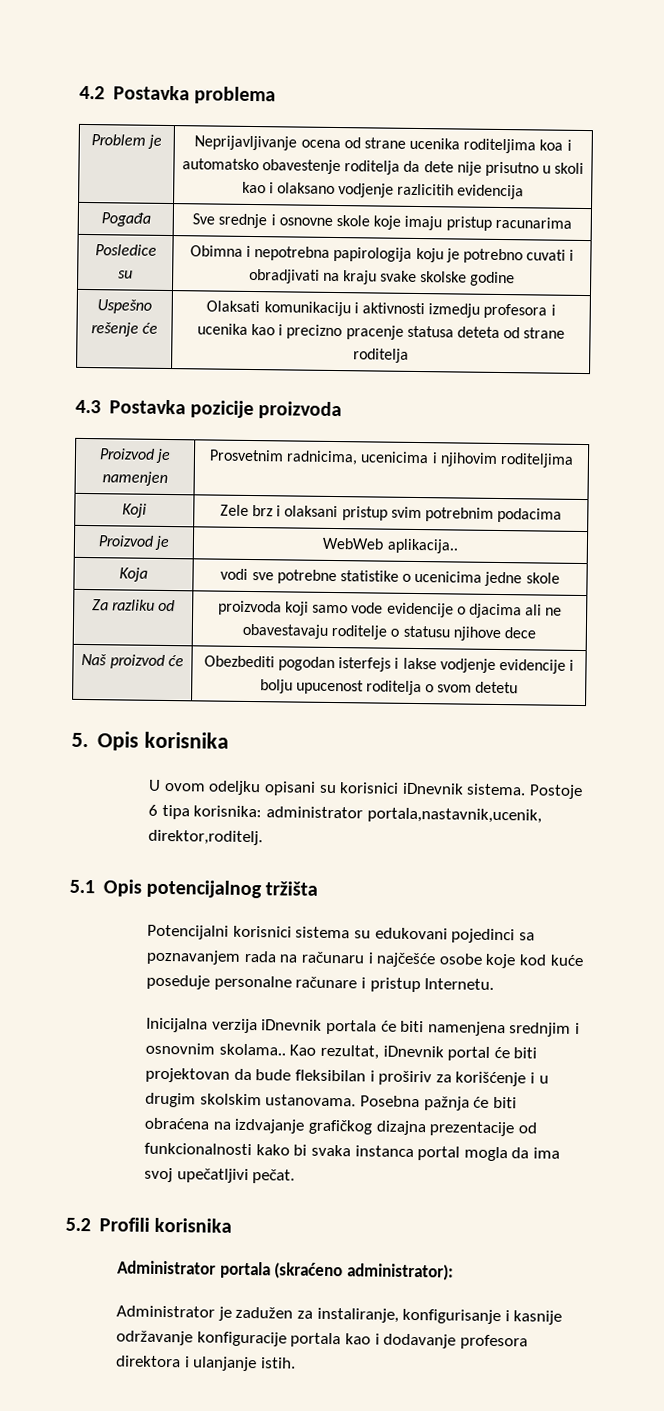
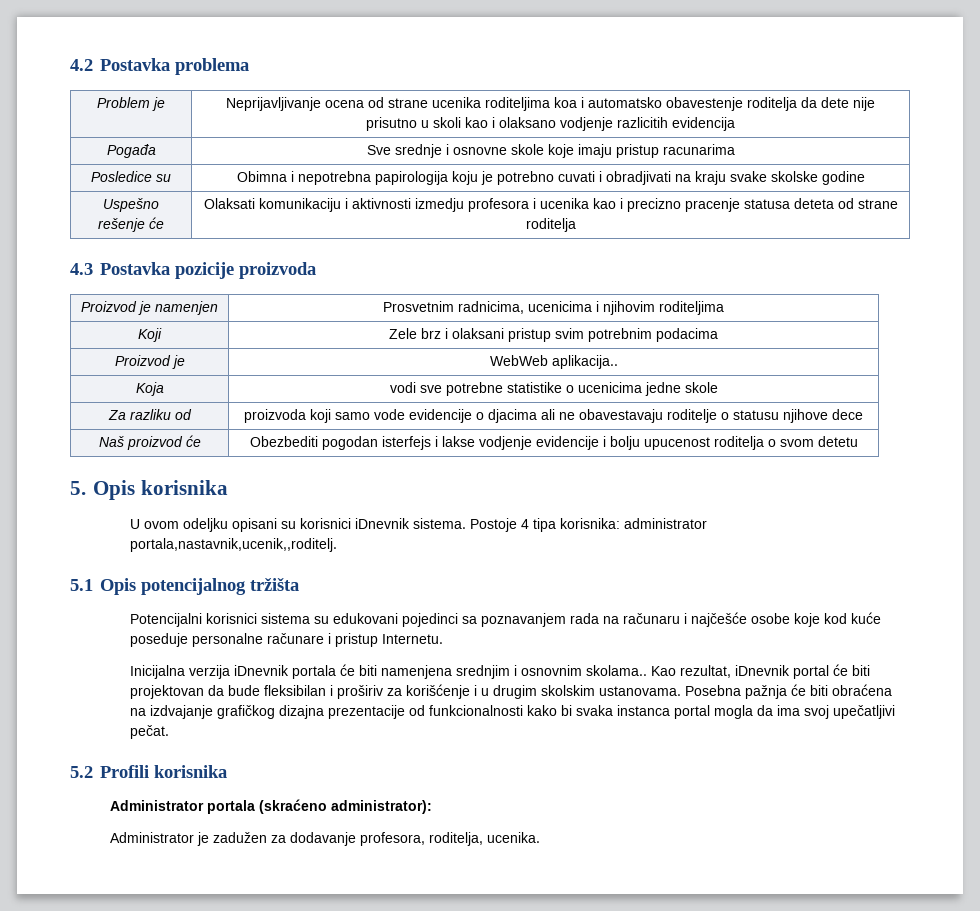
- Postoje 6 tipa korisnika: administrator portala,nastavnik,ucenik, direktor,roditelj.
+ Postoje 4 tipa korisnika: administrator portala,nastavnik,ucenik,,roditelj.
- Administrator je zadužen za instaliranje, konfigurisanje i kasnije održavanje konfiguracije portala kao i dodavanje profesora direktora i ulanjanje istih.
+ Administrator je zadužen za dodavanje profesora, roditelja, ucenika.

